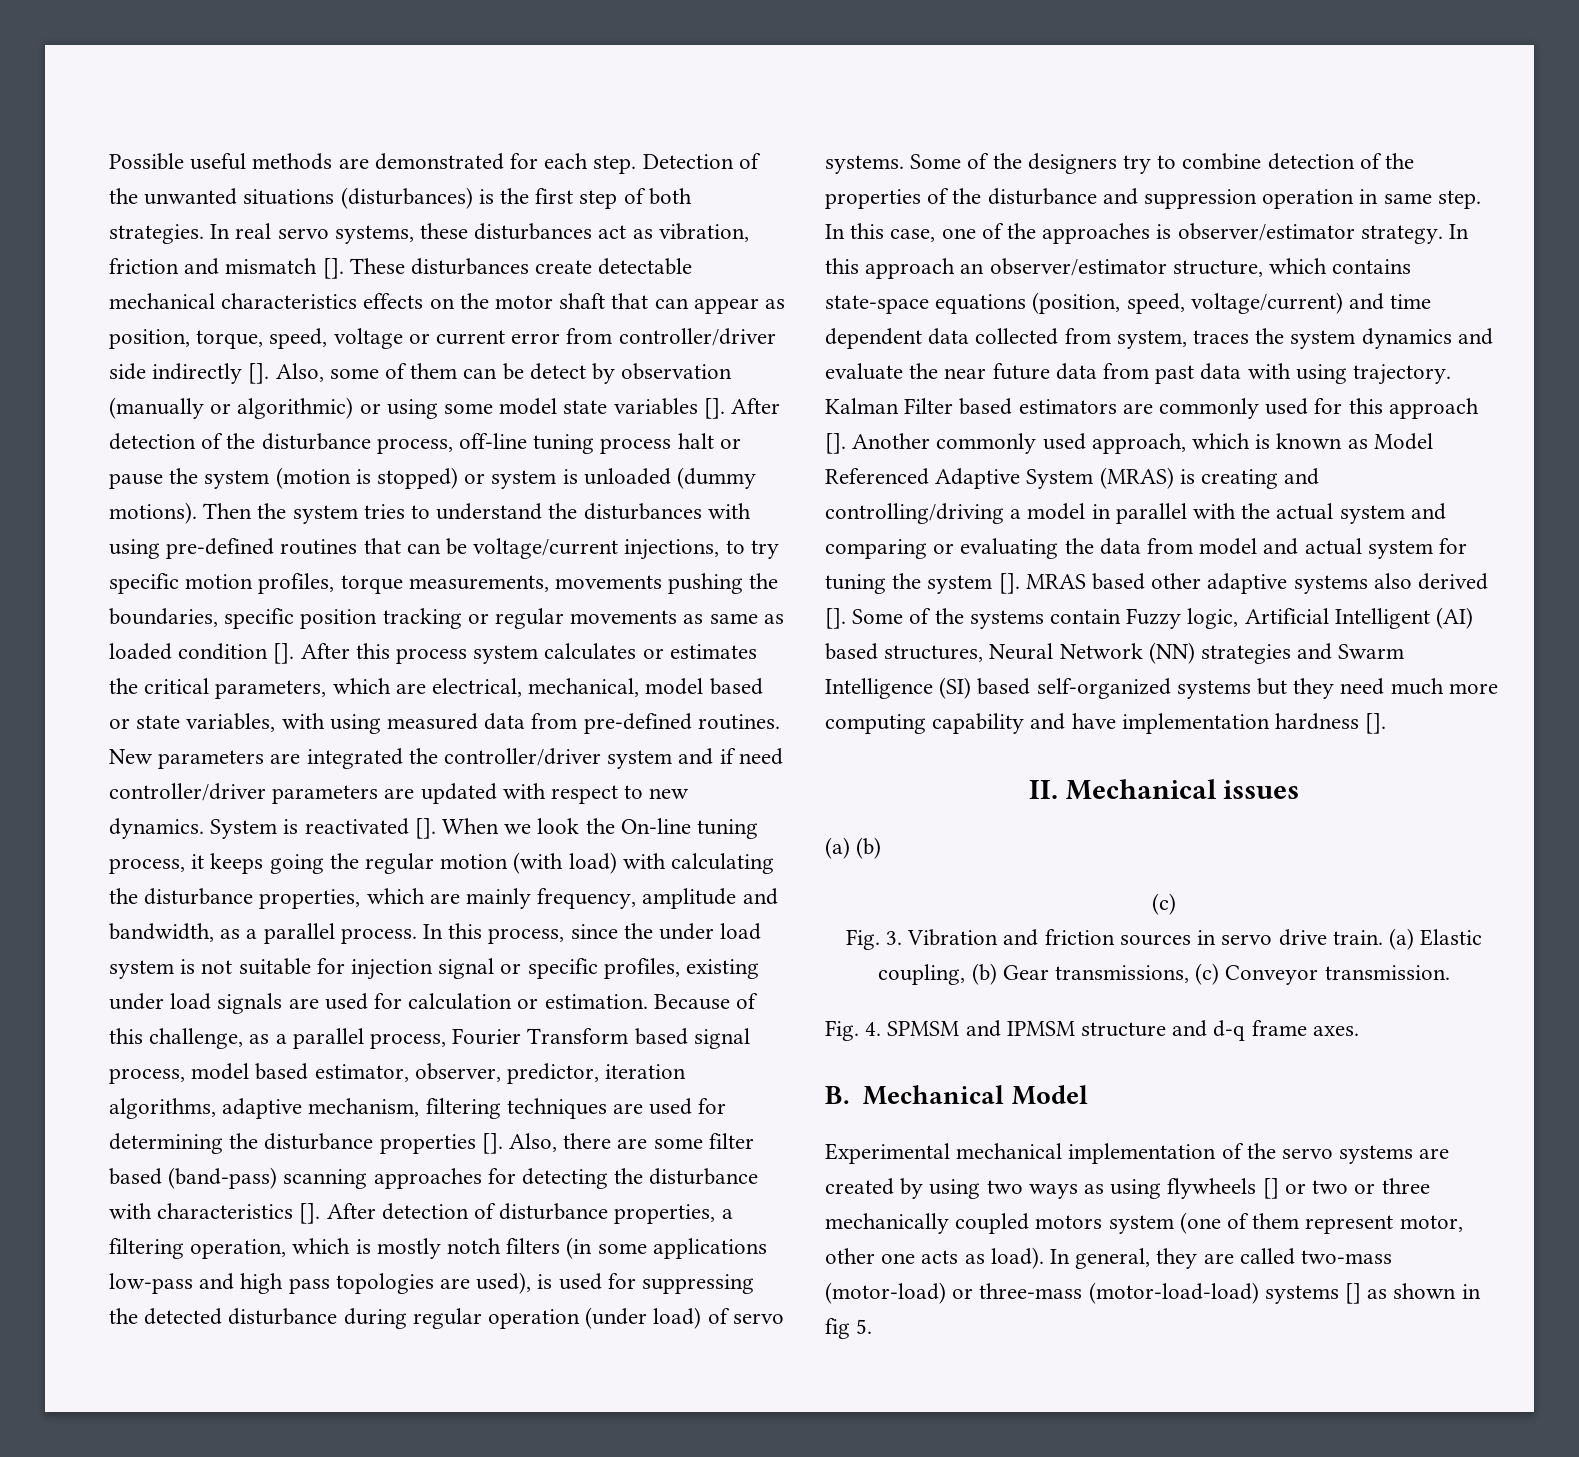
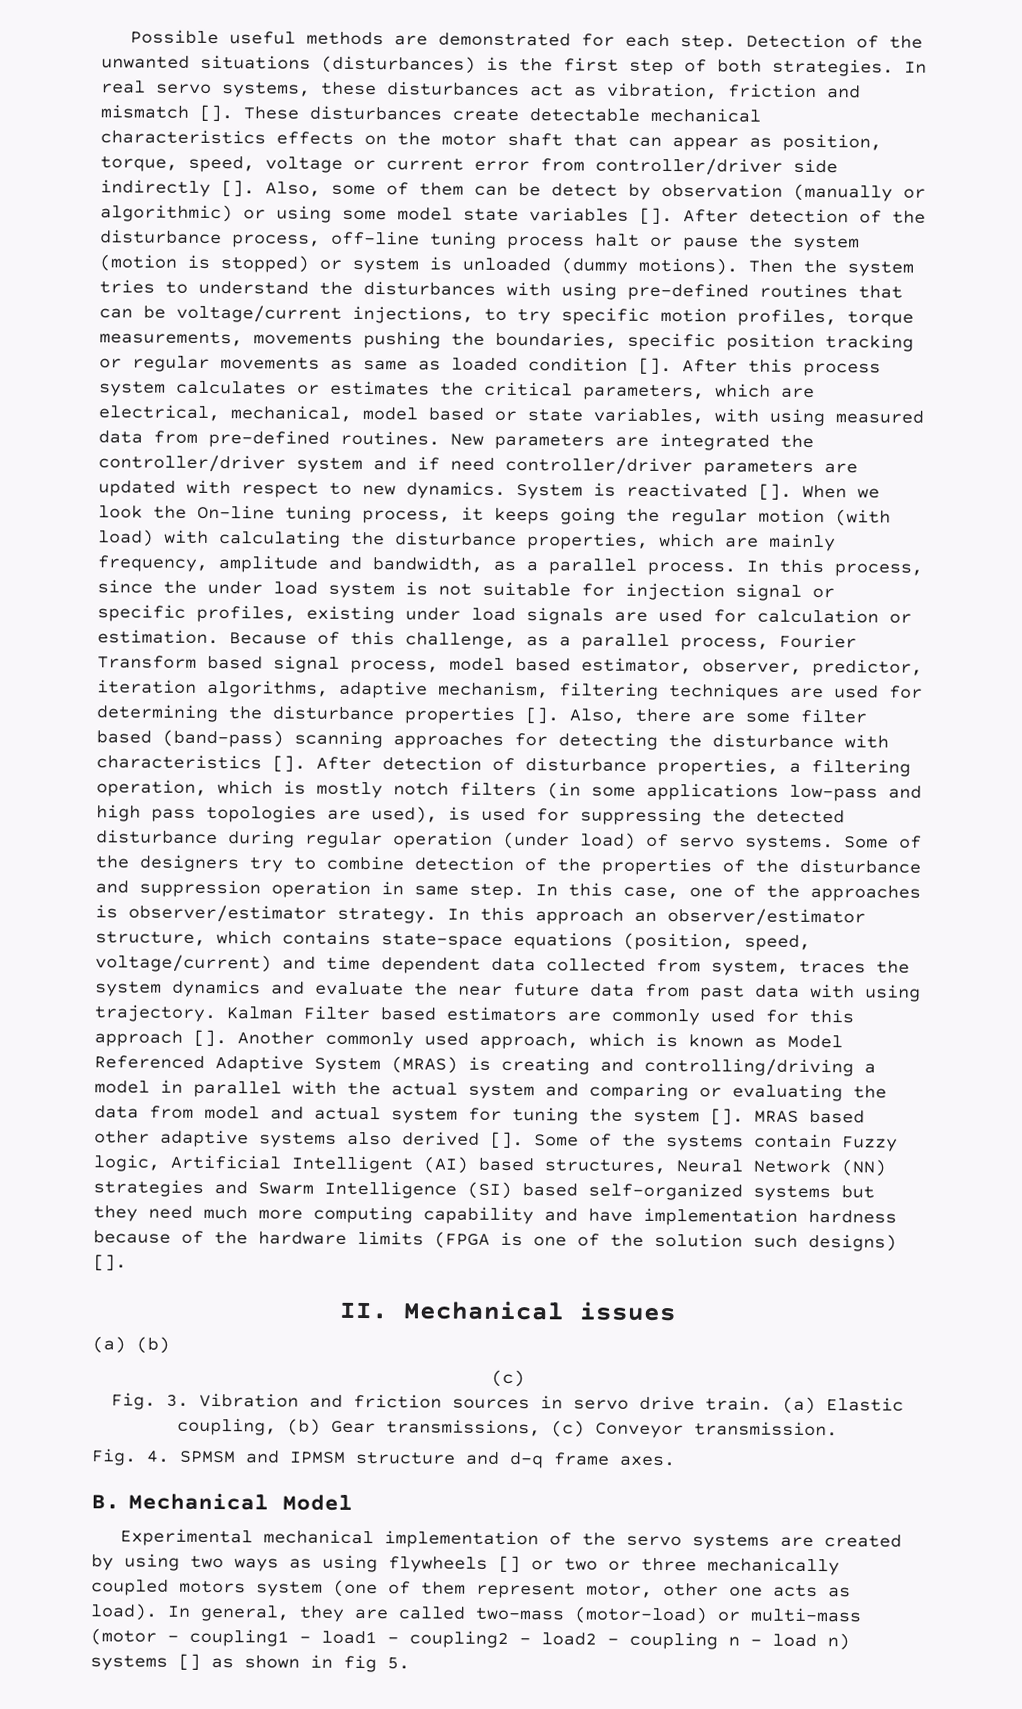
- Some of the systems contain Fuzzy logic, Artificial Intelligent (AI) based structures, Neural Network (NN) strategies and Swarm Intelligence (SI) based self-organized systems but they need much more computing capability and have implementation hardness [].
+ Some of the systems contain Fuzzy logic, Artificial Intelligent (AI) based structures, Neural Network (NN) strategies and Swarm Intelligence (SI) based self-organized systems but they need much more computing capability and have implementation hardness because of the hardware limits (FPGA is one of the solution such designs) [].
- In general, they are called two-mass (motor-load) or three-mass (motor-load-load) systems [] as shown in fig 5.
+ In general, they are called two-mass (motor-load) or multi-mass (motor - coupling1 - load1 - coupling2 - load2 – coupling n - load n) systems [] as shown in fig 5.

